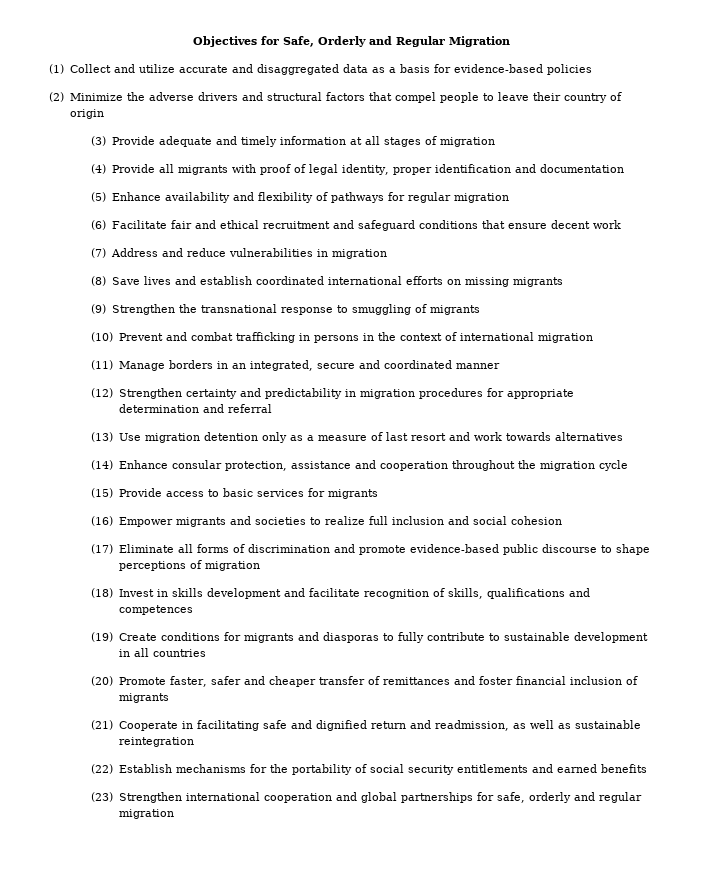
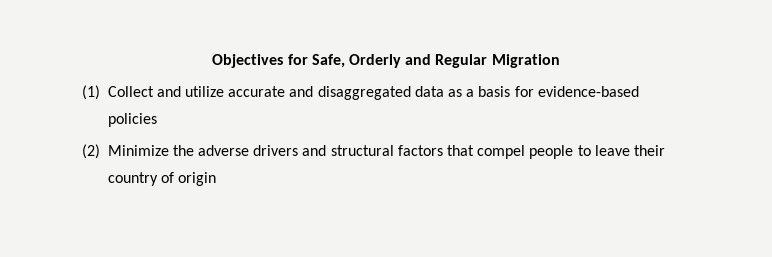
- (3) Provide adequate and timely information at all stages of migration
- (4) Provide all migrants with proof of legal identity, proper identification and documentation
- (5) Enhance availability and flexibility of pathways for regular migration
- (6) Facilitate fair and ethical recruitment and safeguard conditions that ensure decent work
- (7) Address and reduce vulnerabilities in migration
- (8) Save lives and establish coordinated international efforts on missing migrants
- (9) Strengthen the transnational response to smuggling of migrants
- (10) Prevent and combat trafficking in persons in the context of international migration
- (11) Manage borders in an integrated, secure and coordinated manner
- (12) Strengthen certainty and predictability in migration procedures for appropriate determination and referral
- (13) Use migration detention only as a measure of last resort and work towards alternatives
- (14) Enhance consular protection, assistance and cooperation throughout the migration cycle
- (15) Provide access to basic services for migrants
- (16) Empower migrants and societies to realize full inclusion and social cohesion
- (17) Eliminate all forms of discrimination and promote evidence-based public discourse to shape perceptions of migration
- (18) Invest in skills development and facilitate recognition of skills, qualifications and competences
- (19) Create conditions for migrants and diasporas to fully contribute to sustainable development in all countries
- (20) Promote faster, safer and cheaper transfer of remittances and foster financial inclusion of migrants
- (21) Cooperate in facilitating safe and dignified return and readmission, as well as sustainable reintegration
- (22) Establish mechanisms for the portability of social security entitlements and earned benefits
- (23) Strengthen international cooperation and global partnerships for safe, orderly and regular migration

